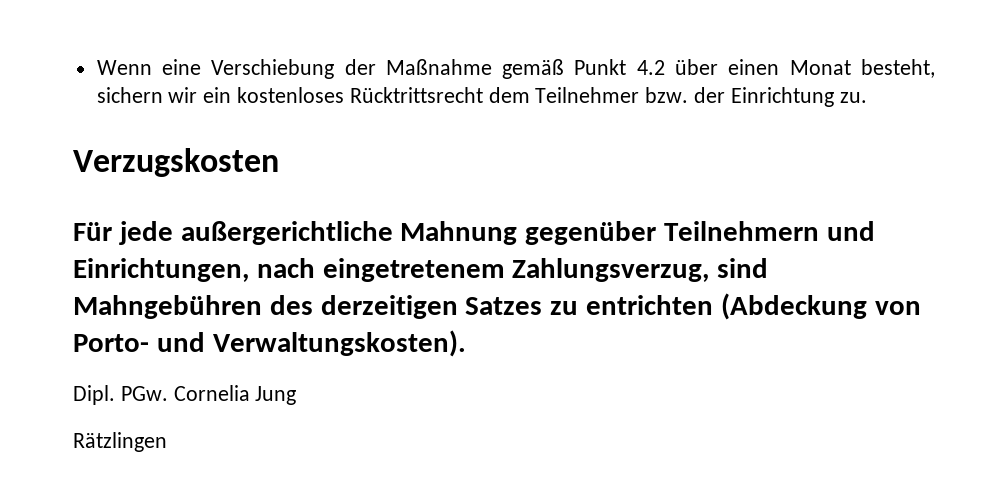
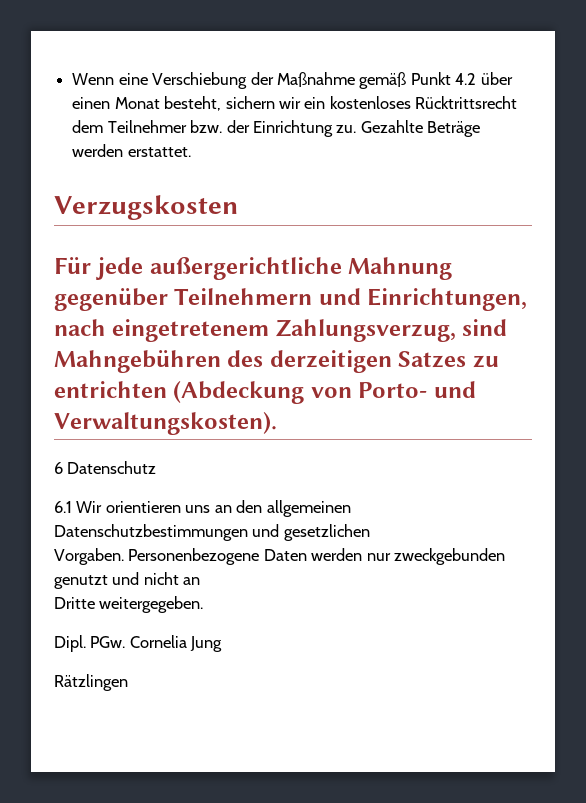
+ Gezahlte Beträge werden erstattet.
+ 6 Datenschutz
+ 6.1 Wir orientieren uns an den allgemeinen Datenschutzbestimmungen und gesetzlichen
+ Vorgaben. Personenbezogene Daten werden nur zweckgebunden genutzt und nicht an
+ Dritte weitergegeben.

